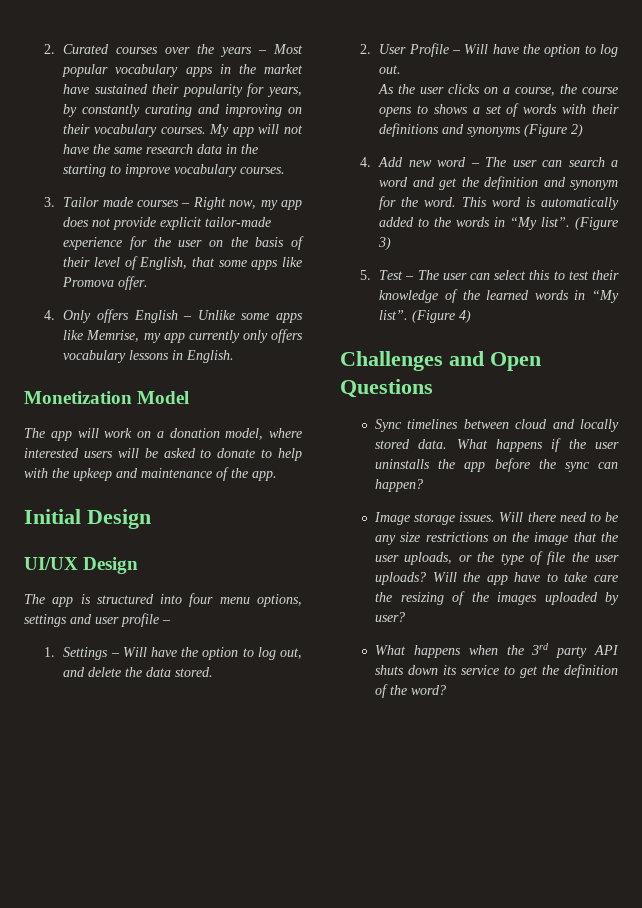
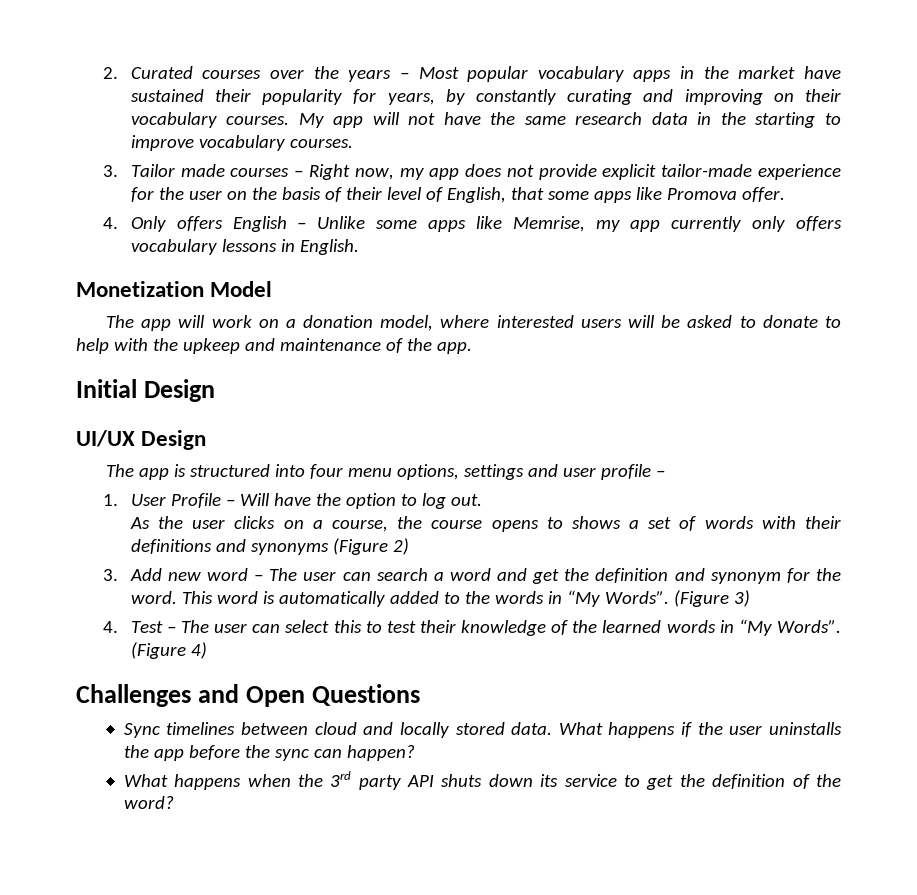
- 1. Settings – Will have the option to log out, and delete the data stored.
- 2. User Profile – Will have the option to log out.
+ 1. User Profile – Will have the option to log out.
- 4. Add new word – The user can search a word and get the definition and synonym for the word.
+ 3. Add new word – The user can search a word and get the definition and synonym for the word.
- This word is automatically added to the words in “My list”.
+ This word is automatically added to the words in “My Words”.
- 5. Test – The user can select this to test their knowledge of the learned words in “My list”.
+ 4. Test – The user can select this to test their knowledge of the learned words in “My Words”.
- Image storage issues. Will there need to be any size restrictions on the image that the user uploads, or the type of file the user uploads? Will the app have to take care the resizing of the images uploaded by user?

